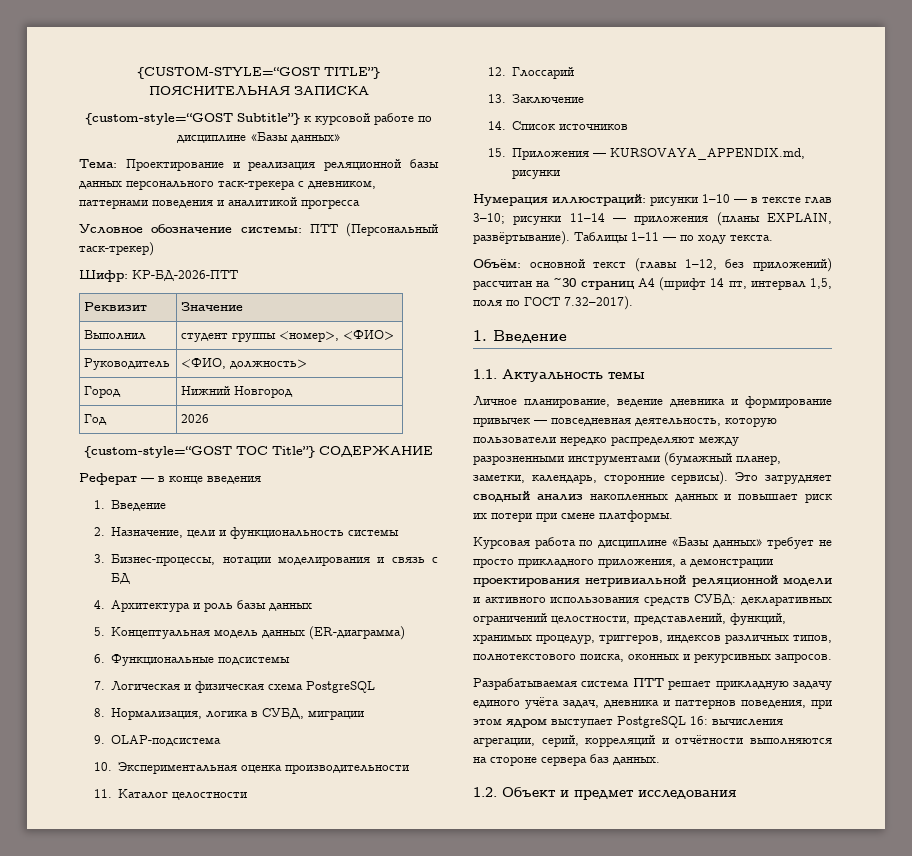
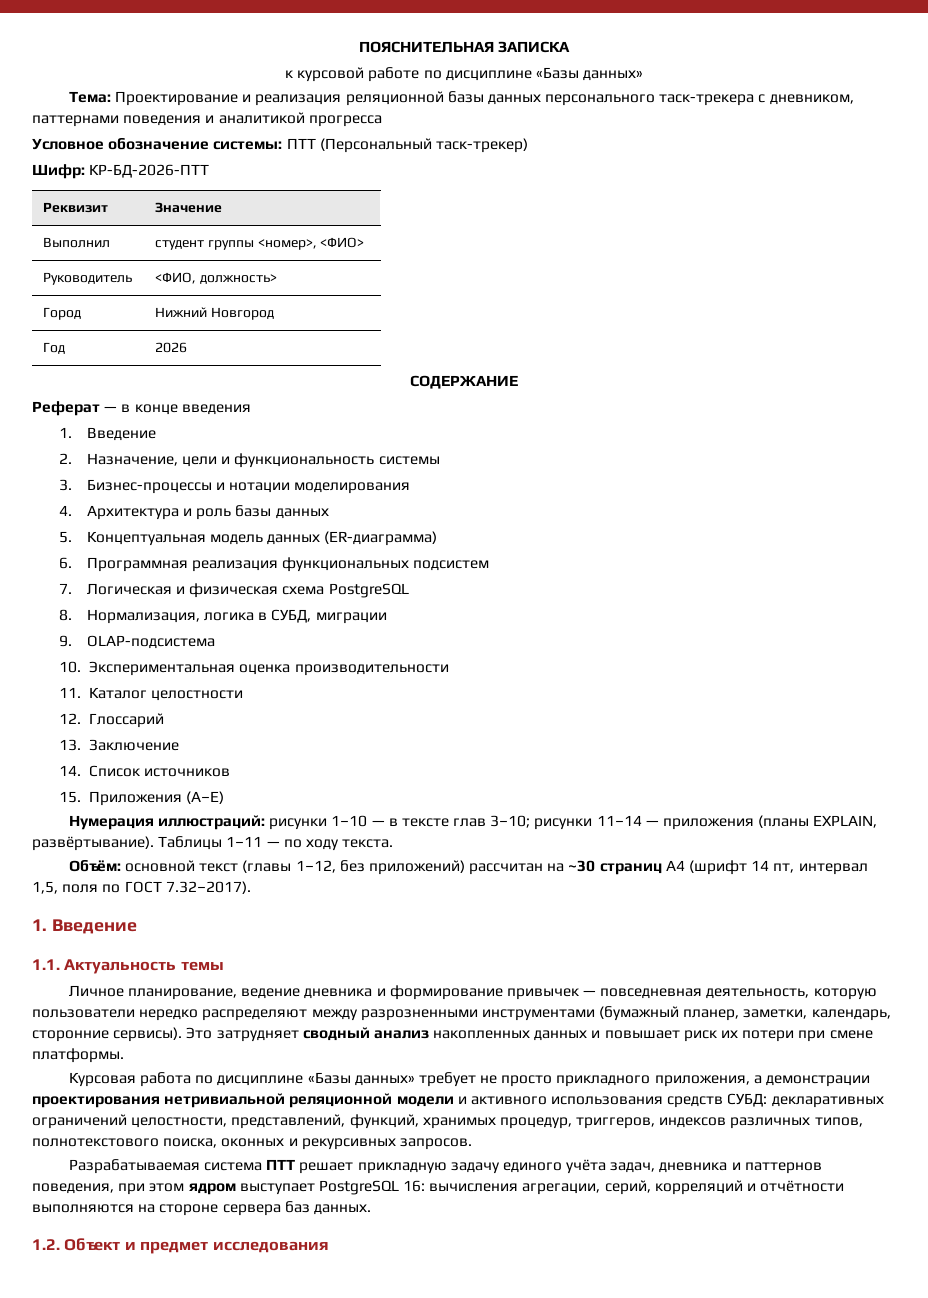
- {CUSTOM-STYLE=“GOST TITLE”} ПОЯСНИТЕЛЬНАЯ ЗАПИСКА
+ ПОЯСНИТЕЛЬНАЯ ЗАПИСКА
- {custom-style=“GOST Subtitle”} к курсовой работе по дисциплине «Базы данных»
+ к курсовой работе по дисциплине «Базы данных»
- {custom-style=“GOST TOC Title”} СОДЕРЖАНИЕ
+ СОДЕРЖАНИЕ
- 3. Бизнес-процессы, нотации моделирования и связь с БД
+ 3. Бизнес-процессы и нотации моделирования
- 6. Функциональные подсистемы
+ 6. Программная реализация функциональных подсистем
- 15. Приложения — KURSOVAYA_APPENDIX.md, рисунки
+ 15. Приложения (А–Е)

